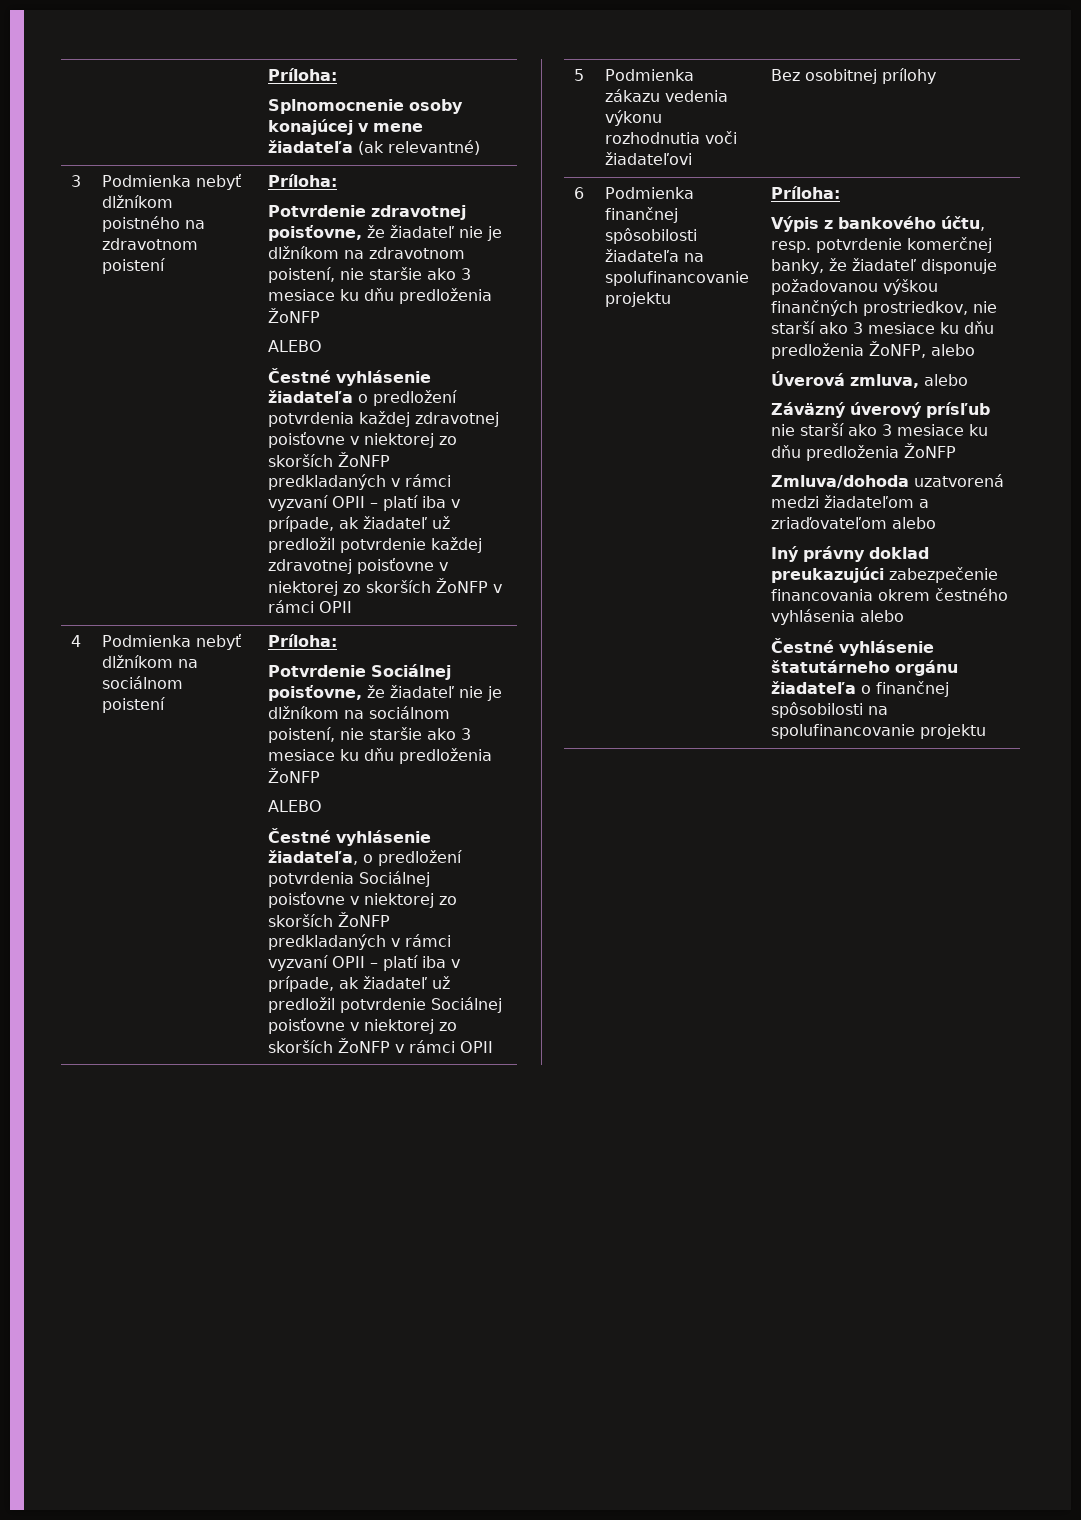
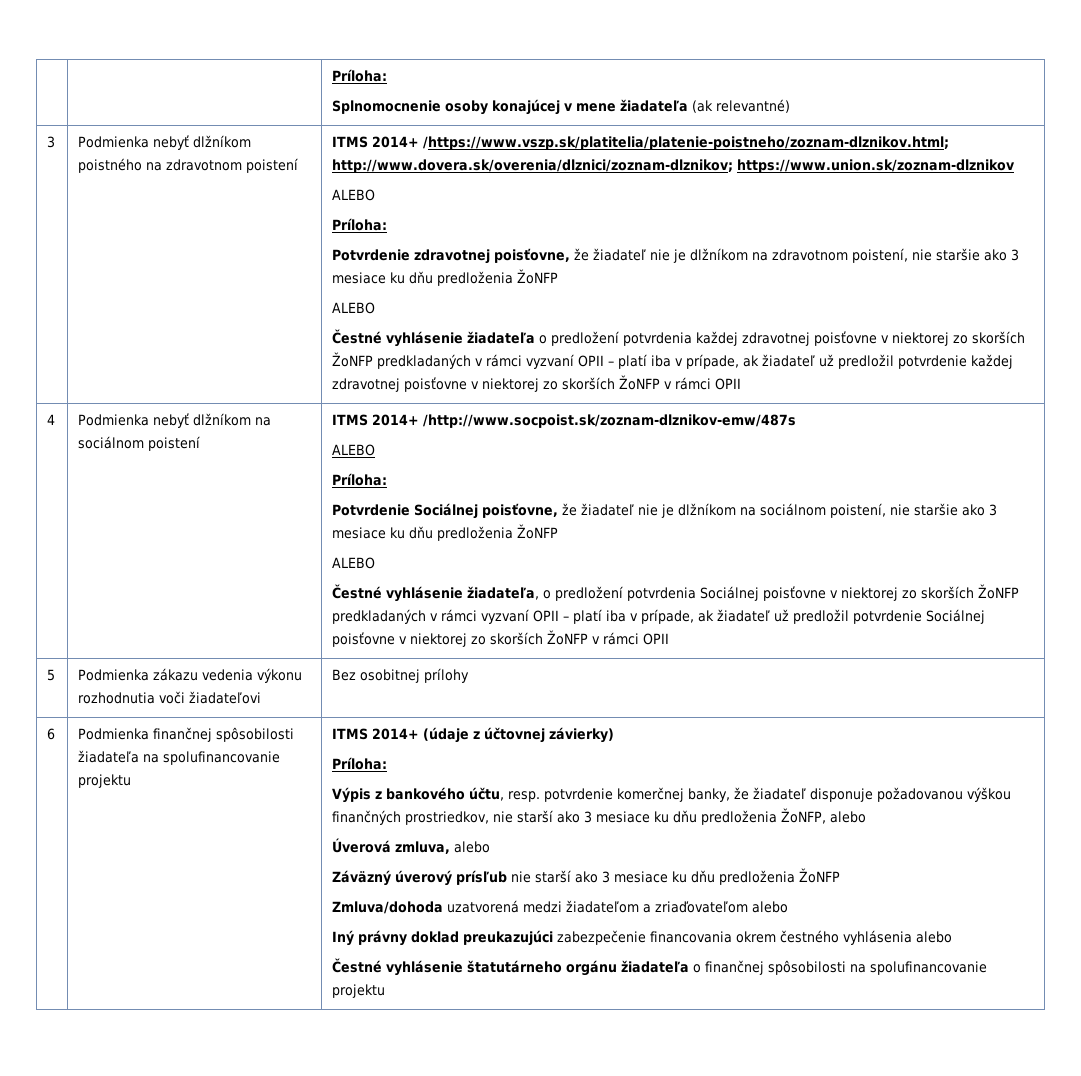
+ ITMS 2014+ /https://www.vszp.sk/platitelia/platenie-poistneho/zoznam-dlznikov.html; http://www.dovera.sk/overenia/dlznici/zoznam-dlznikov; https://www.union.sk/zoznam-dlznikov
+ ALEBO
+ ITMS 2014+ /http://www.socpoist.sk/zoznam-dlznikov-emw/487s
+ ALEBO
+ ITMS 2014+ (údaje z účtovnej závierky)

